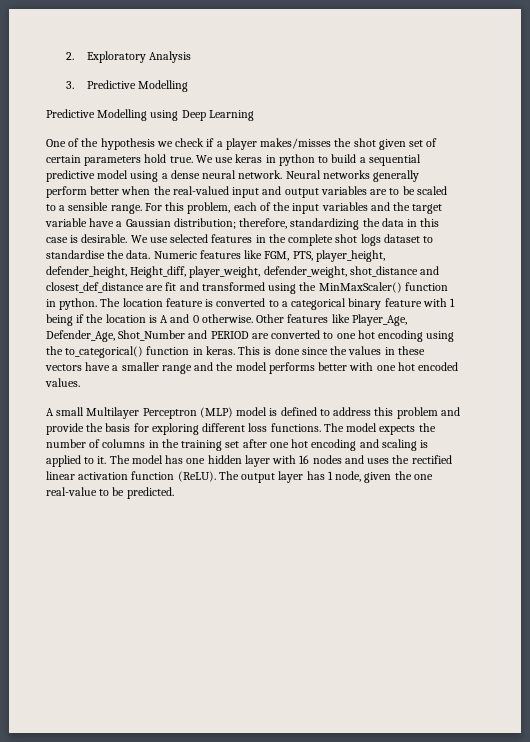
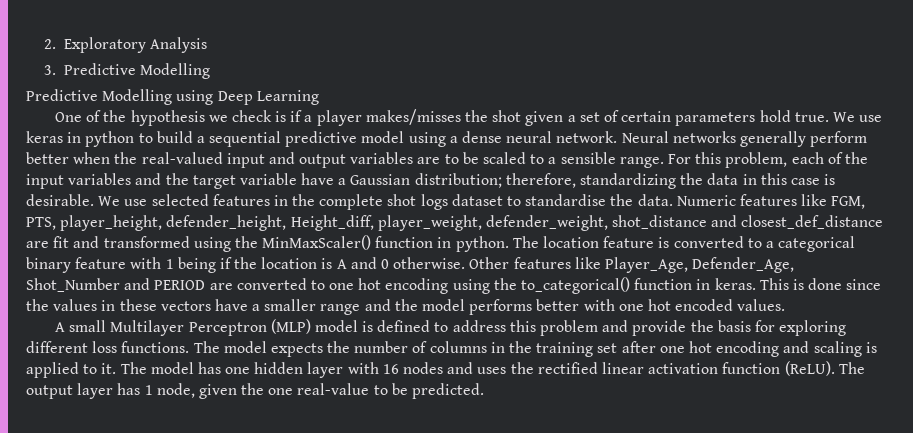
- One of the hypothesis we check if a player makes/misses the shot given set of certain parameters hold true.
+ One of the hypothesis we check is if a player makes/misses the shot given a set of certain parameters hold true.

